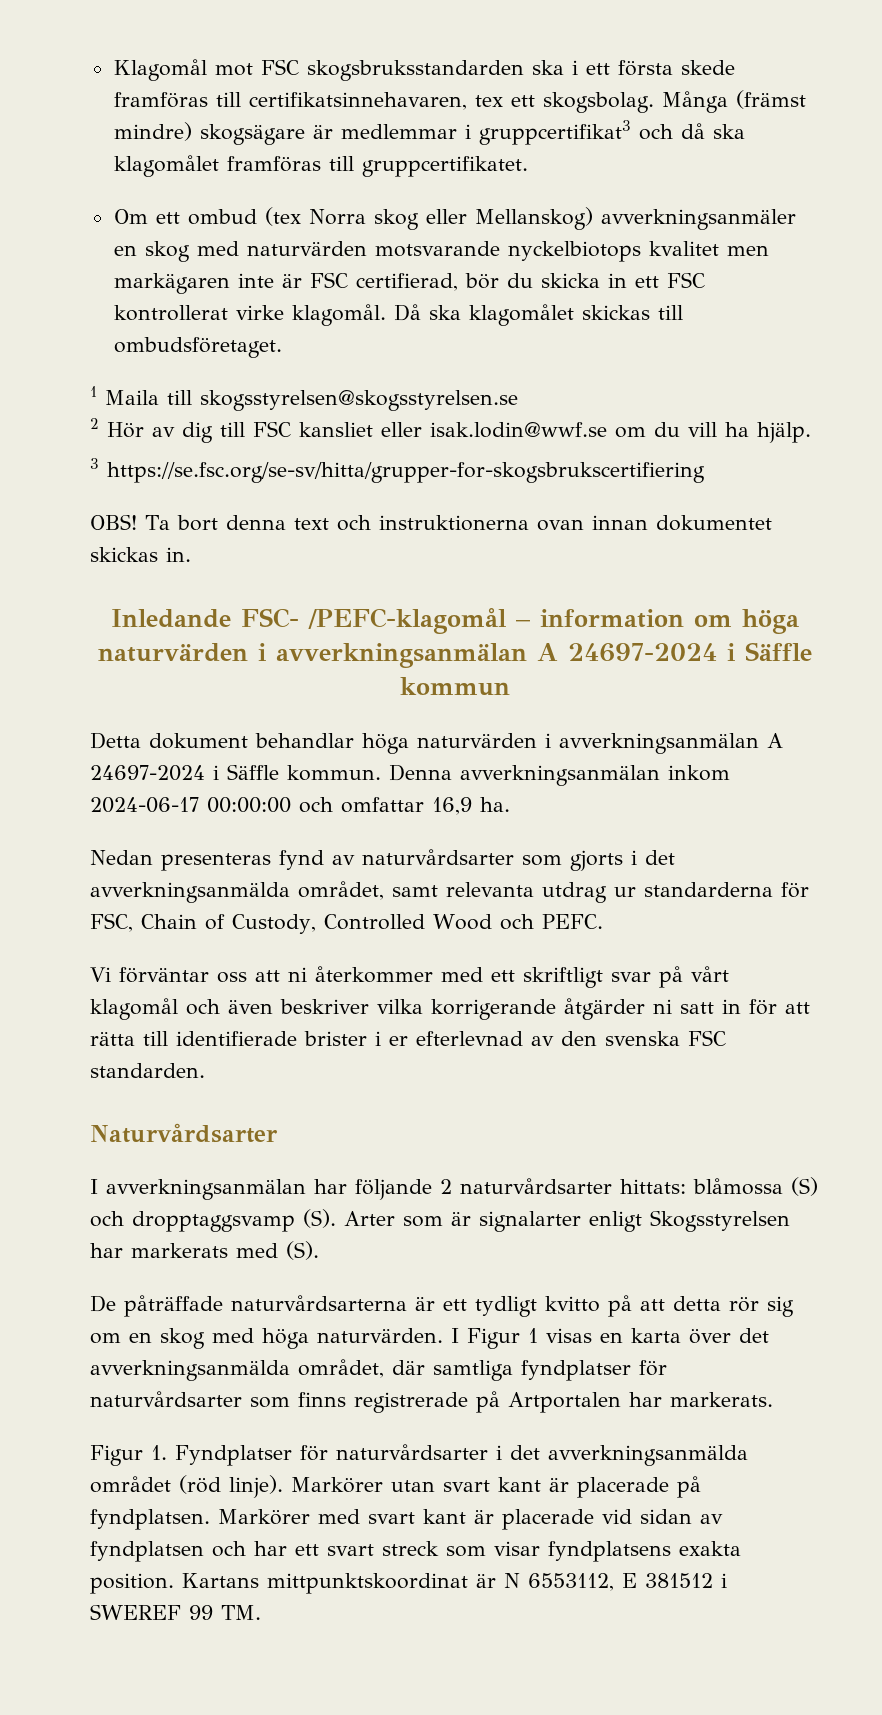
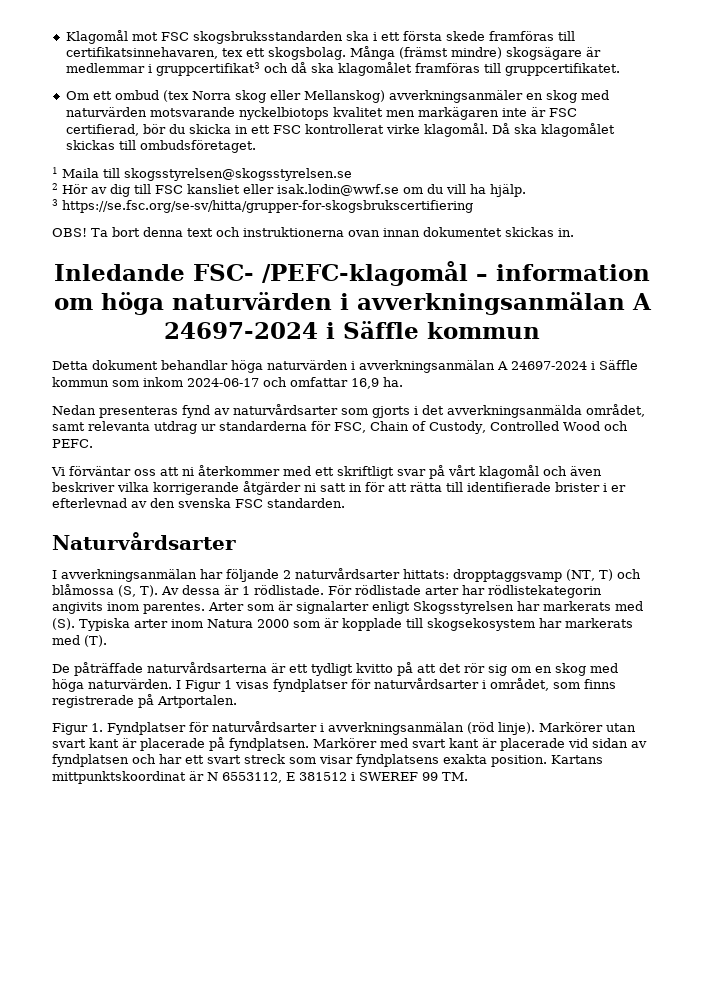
- Detta dokument behandlar höga naturvärden i avverkningsanmälan A 24697-2024 i Säffle kommun. Denna avverkningsanmälan inkom 2024-06-17 00:00:00 och omfattar 16,9 ha.
+ Detta dokument behandlar höga naturvärden i avverkningsanmälan A 24697-2024 i Säffle kommun som inkom 2024-06-17 och omfattar 16,9 ha.
- I avverkningsanmälan har följande 2 naturvårdsarter hittats: blåmossa (S) och dropptaggsvamp (S). Arter som är signalarter enligt Skogsstyrelsen har markerats med (S).
+ I avverkningsanmälan har följande 2 naturvårdsarter hittats: dropptaggsvamp (NT, T) och blåmossa (S, T). Av dessa är 1 rödlistade. För rödlistade arter har rödlistekategorin angivits inom parentes. Arter som är signalarter enligt Skogsstyrelsen har markerats med (S). Typiska arter inom Natura 2000 som är kopplade till skogsekosystem har markerats med (T).
- De påträffade naturvårdsarterna är ett tydligt kvitto på att detta rör sig om en skog med höga naturvärden.
+ De påträffade naturvårdsarterna är ett tydligt kvitto på att det rör sig om en skog med höga naturvärden.
- I Figur 1 visas en karta över det avverkningsanmälda området, där samtliga fyndplatser för naturvårdsarter som finns registrerade på Artportalen har markerats.
+ I Figur 1 visas fyndplatser för naturvårdsarter i området, som finns registrerade på Artportalen.
- Figur 1. Fyndplatser för naturvårdsarter i det avverkningsanmälda området (röd linje).
+ Figur 1. Fyndplatser för naturvårdsarter i avverkningsanmälan (röd linje).

